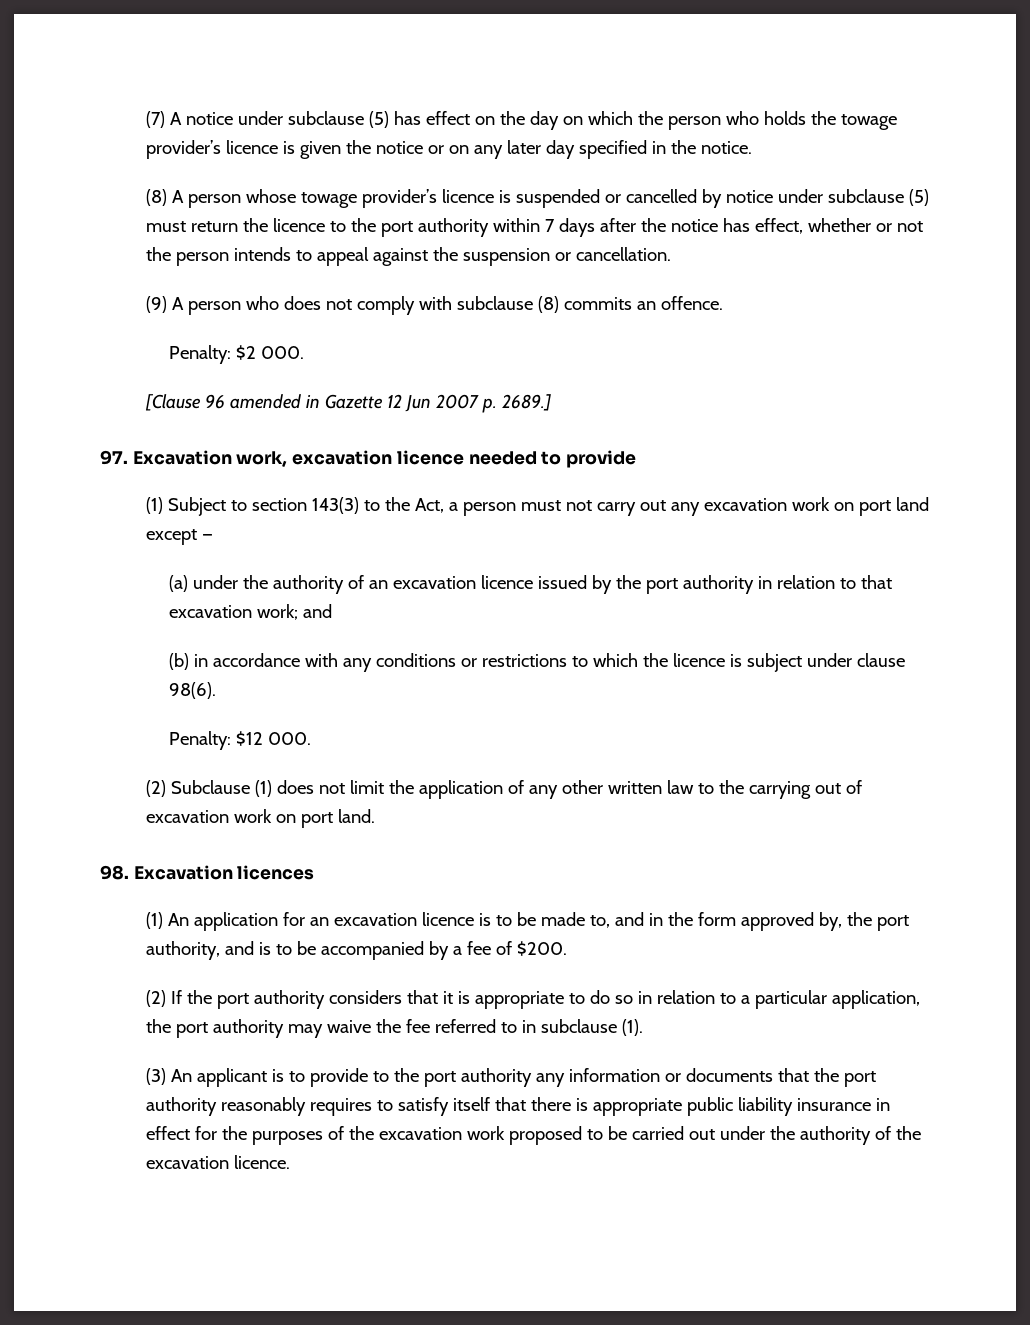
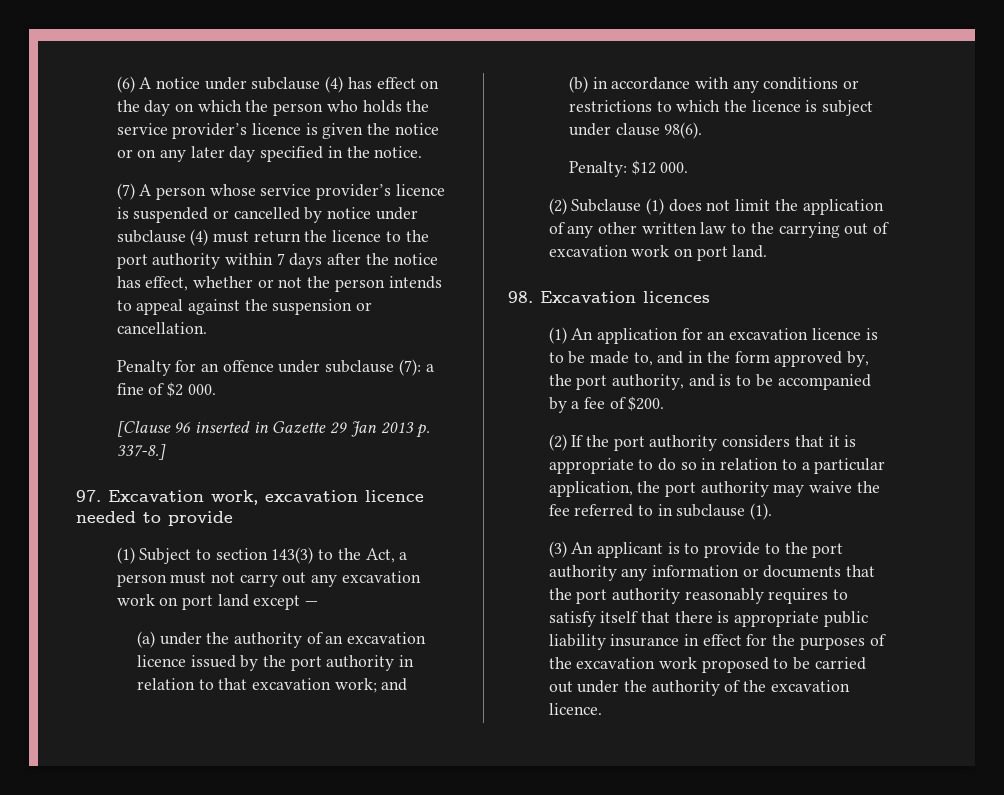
- (7) A notice under subclause (5) has effect on the day on which the person who holds the towage provider’s licence is given the notice or on any later day specified in the notice.
+ (6) A notice under subclause (4) has effect on the day on which the person who holds the service provider’s licence is given the notice or on any later day specified in the notice.
- (8) A person whose towage provider’s licence is suspended or cancelled by notice under subclause (5) must return the licence to the port authority within 7 days after the notice has effect, whether or not the person intends to appeal against the suspension or cancellation.
+ (7) A person whose service provider’s licence is suspended or cancelled by notice under subclause (4) must return the licence to the port authority within 7 days after the notice has effect, whether or not the person intends to appeal against the suspension or cancellation.
- (9) A person who does not comply with subclause (8) commits an offence.
- Penalty: $2 000.
+ Penalty for an offence under subclause (7): a fine of $2 000.
- [Clause 96 amended in Gazette 12 Jun 2007 p. 2689.]
+ [Clause 96 inserted in Gazette 29 Jan 2013 p. 337-8.]

